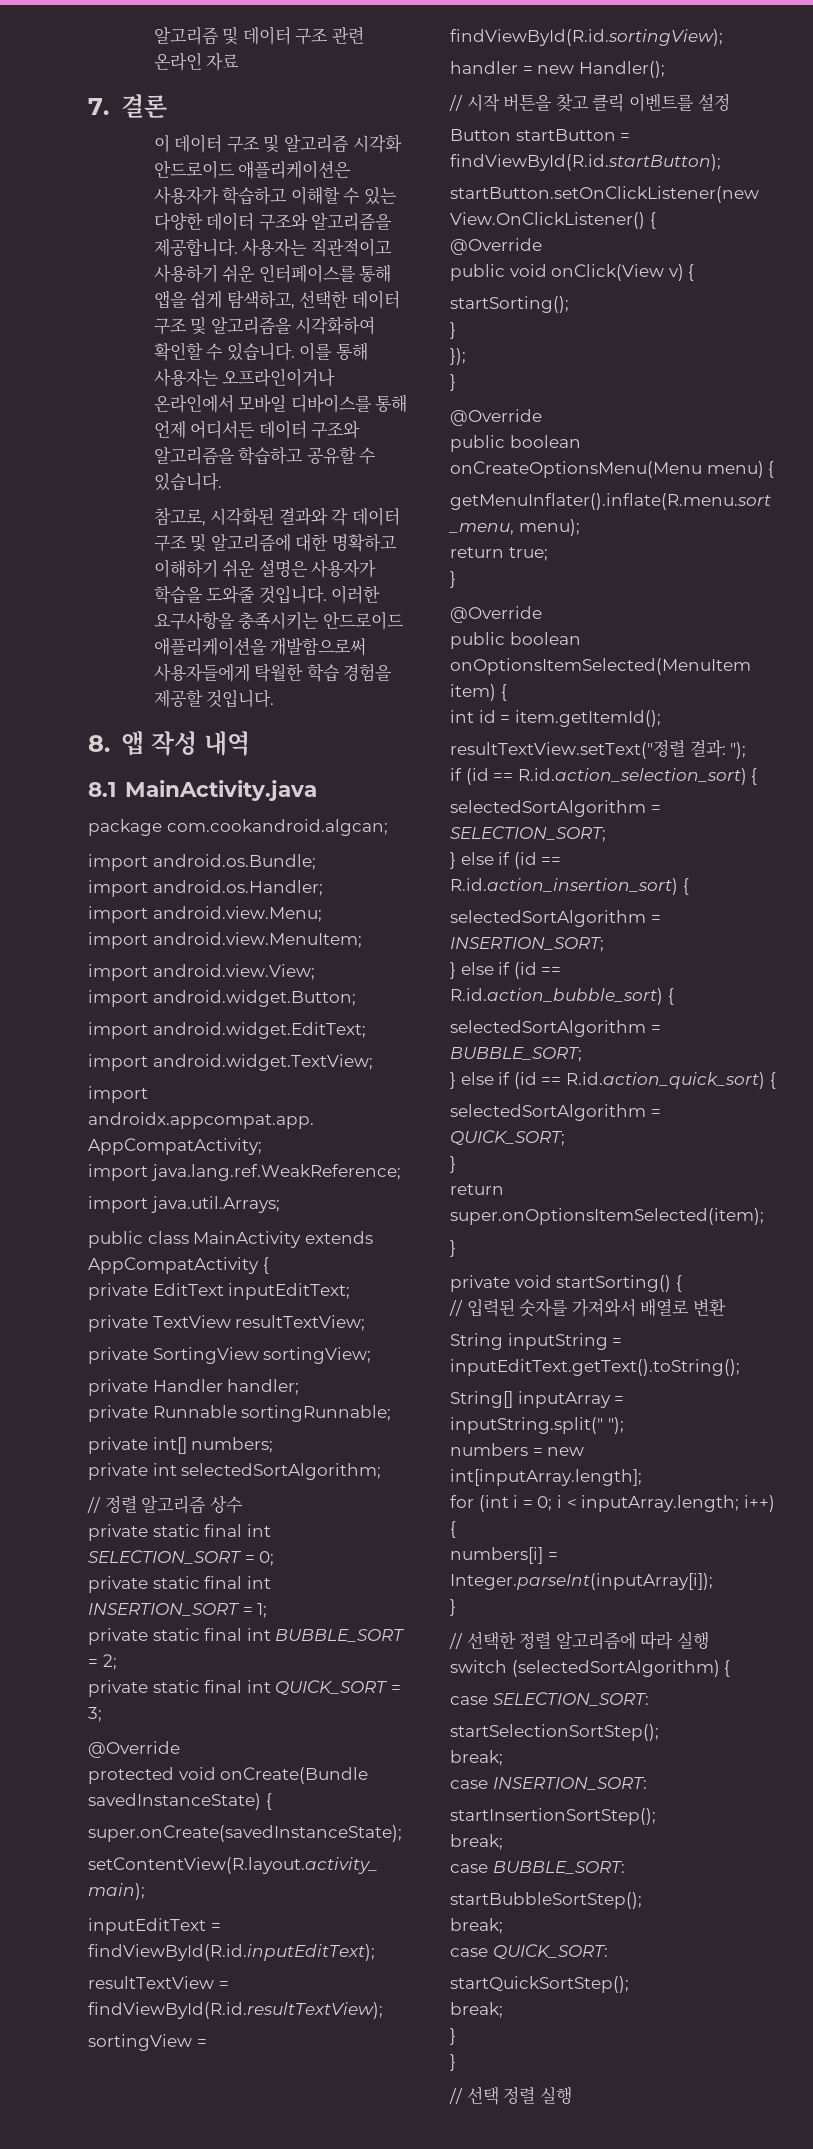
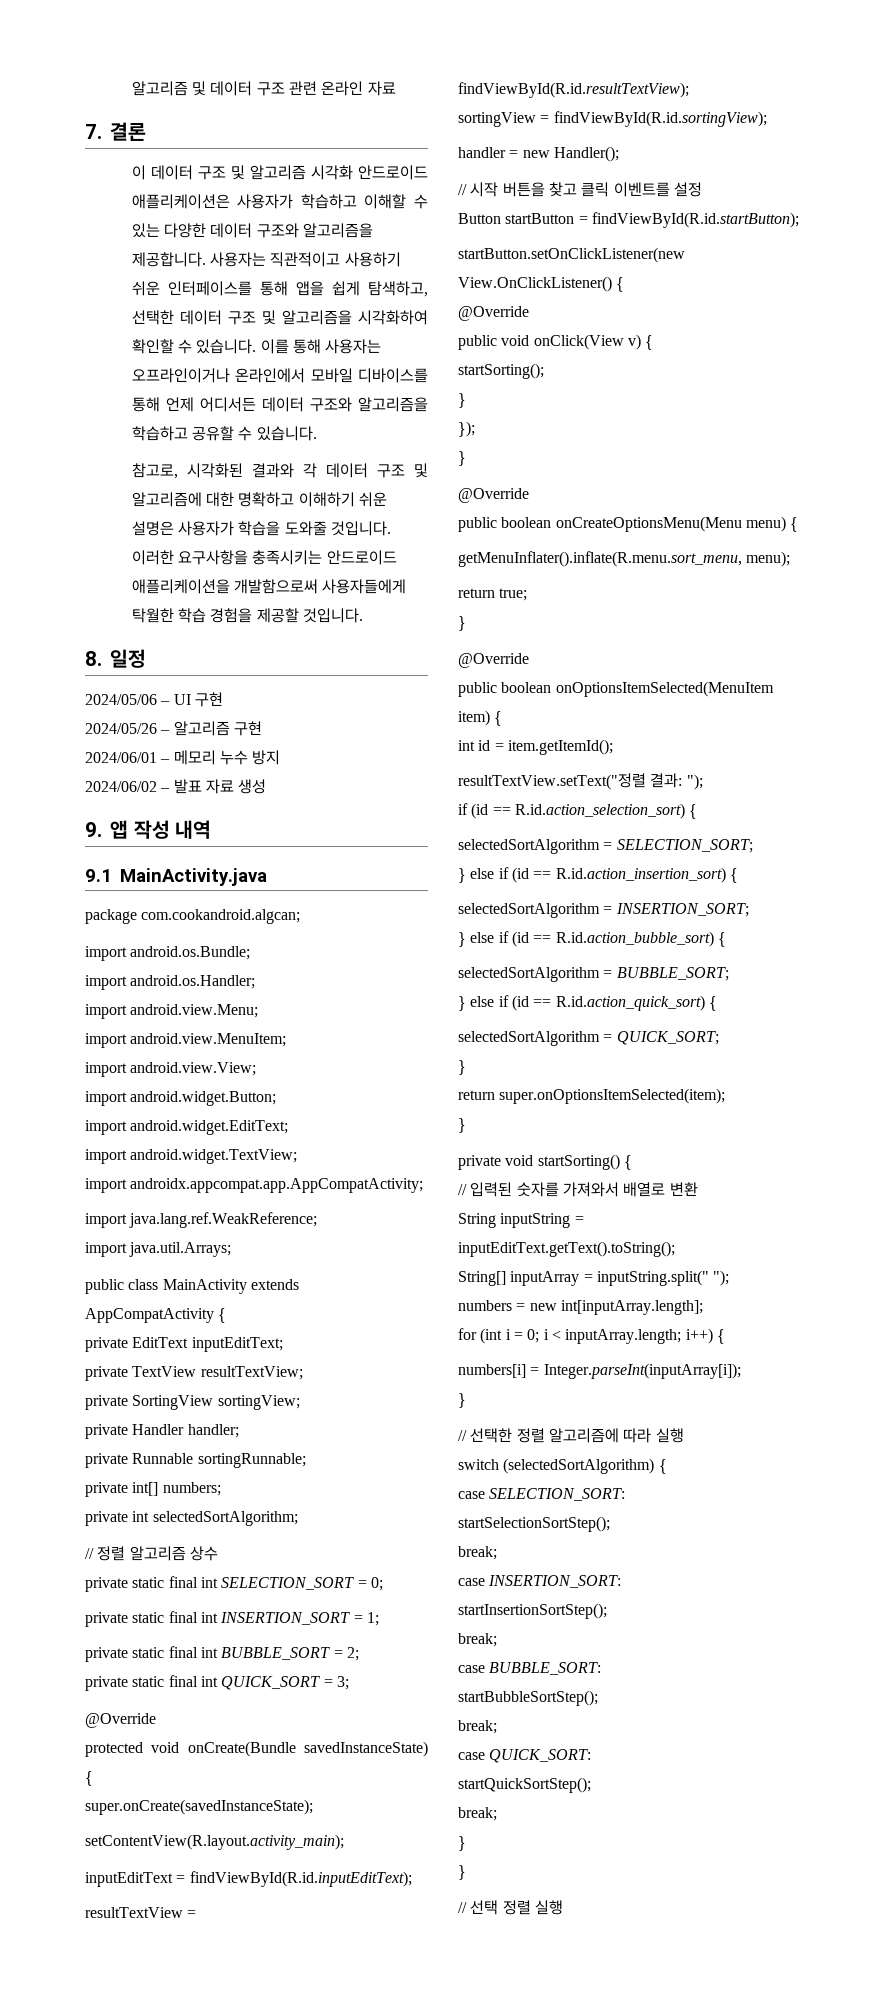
- 8. 앱 작성 내역
+ 8. 일정
+ 2024/05/06 – UI 구현
+ 2024/05/26 – 알고리즘 구현
+ 2024/06/01 – 메모리 누수 방지
+ 2024/06/02 – 발표 자료 생성
+ 9. 앱 작성 내역
- 8.1 MainActivity.java
+ 9.1 MainActivity.java

